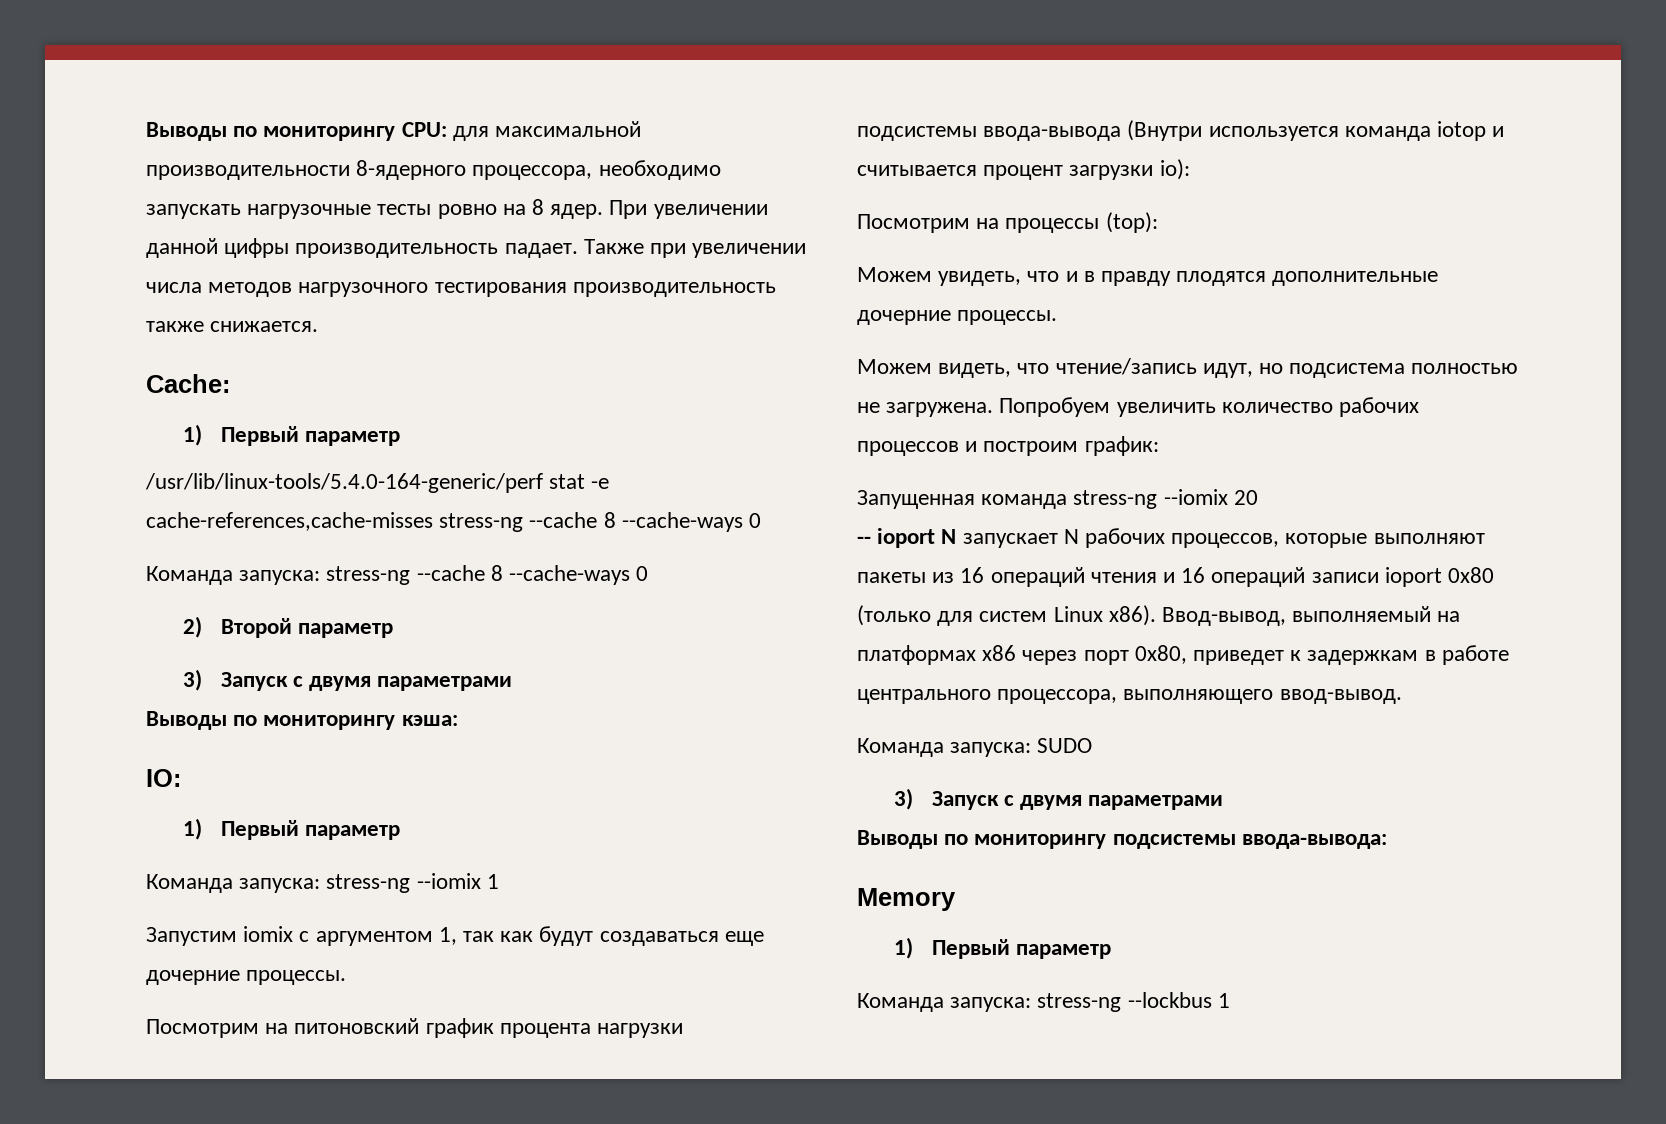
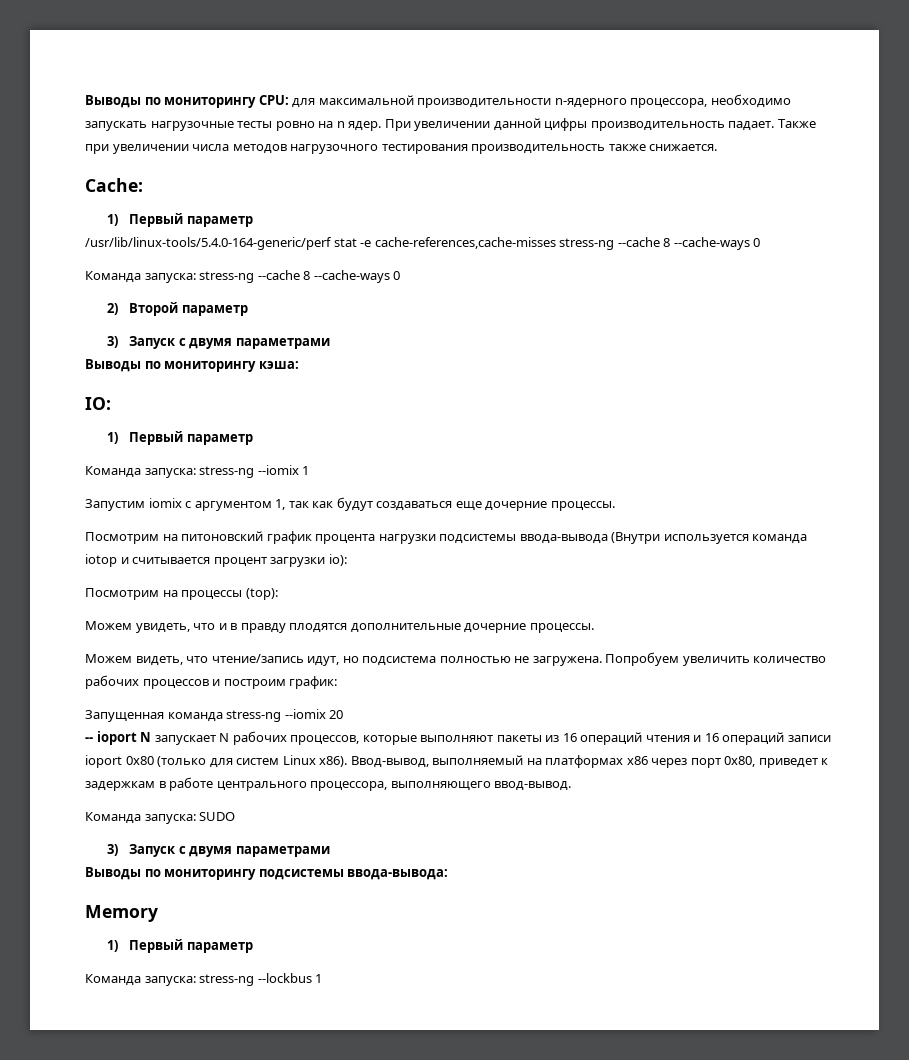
- Выводы по мониторингу CPU: для максимальной производительности 8-ядерного процессора, необходимо запускать нагрузочные тесты ровно на 8 ядер.
+ Выводы по мониторингу CPU: для максимальной производительности n-ядерного процессора, необходимо запускать нагрузочные тесты ровно на n ядер.

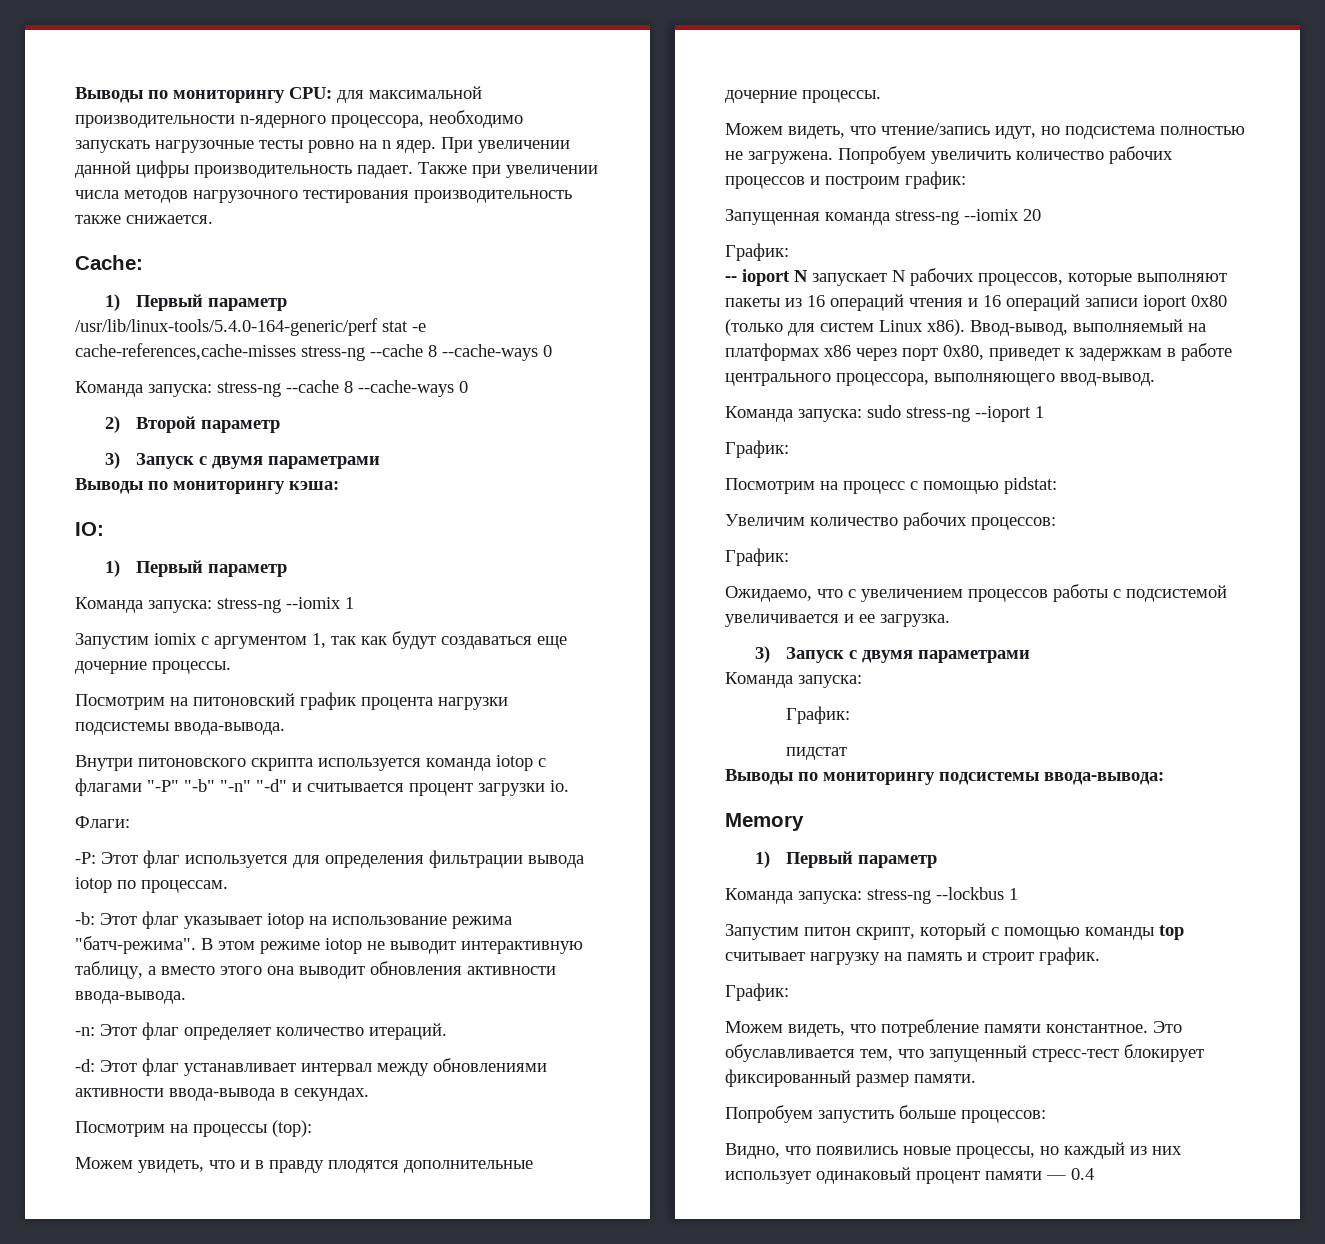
- Посмотрим на питоновский график процента нагрузки подсистемы ввода-вывода (Внутри используется команда iotop и считывается процент загрузки io):
+ Посмотрим на питоновский график процента нагрузки подсистемы ввода-вывода.
+ Внутри питоновского скрипта используется команда iotop с флагами "-P" "-b" "-n" "-d" и считывается процент загрузки io.
+ Флаги:
+ -P: Этот флаг используется для определения фильтрации вывода iotop по процессам.
+ -b: Этот флаг указывает iotop на использование режима "батч-режима". В этом режиме iotop не выводит интерактивную таблицу, а вместо этого она выводит обновления активности ввода-вывода.
+ -n: Этот флаг определяет количество итераций.
+ -d: Этот флаг устанавливает интервал между обновлениями активности ввода-вывода в секундах.
  Запущенная команда stress-ng --iomix 20
+ График:
- Команда запуска: SUDO
+ Команда запуска: sudo stress-ng --ioport 1
+ График:
+ Посмотрим на процесс с помощью pidstat:
+ Увеличим количество рабочих процессов:
+ График:
+ Ожидаемо, что с увеличением процессов работы с подсистемой увеличивается и ее загрузка.
  3) Запуск с двумя параметрами
+ Команда запуска:
+ График:
+ пидстат
+ Запустим питон скрипт, который с помощью команды top считывает нагрузку на память и строит график.
+ График:
+ Можем видеть, что потребление памяти константное. Это обуславливается тем, что запущенный стресс-тест блокирует фиксированный размер памяти.
+ Попробуем запустить больше процессов:
+ Видно, что появились новые процессы, но каждый из них использует одинаковый процент памяти — 0.4

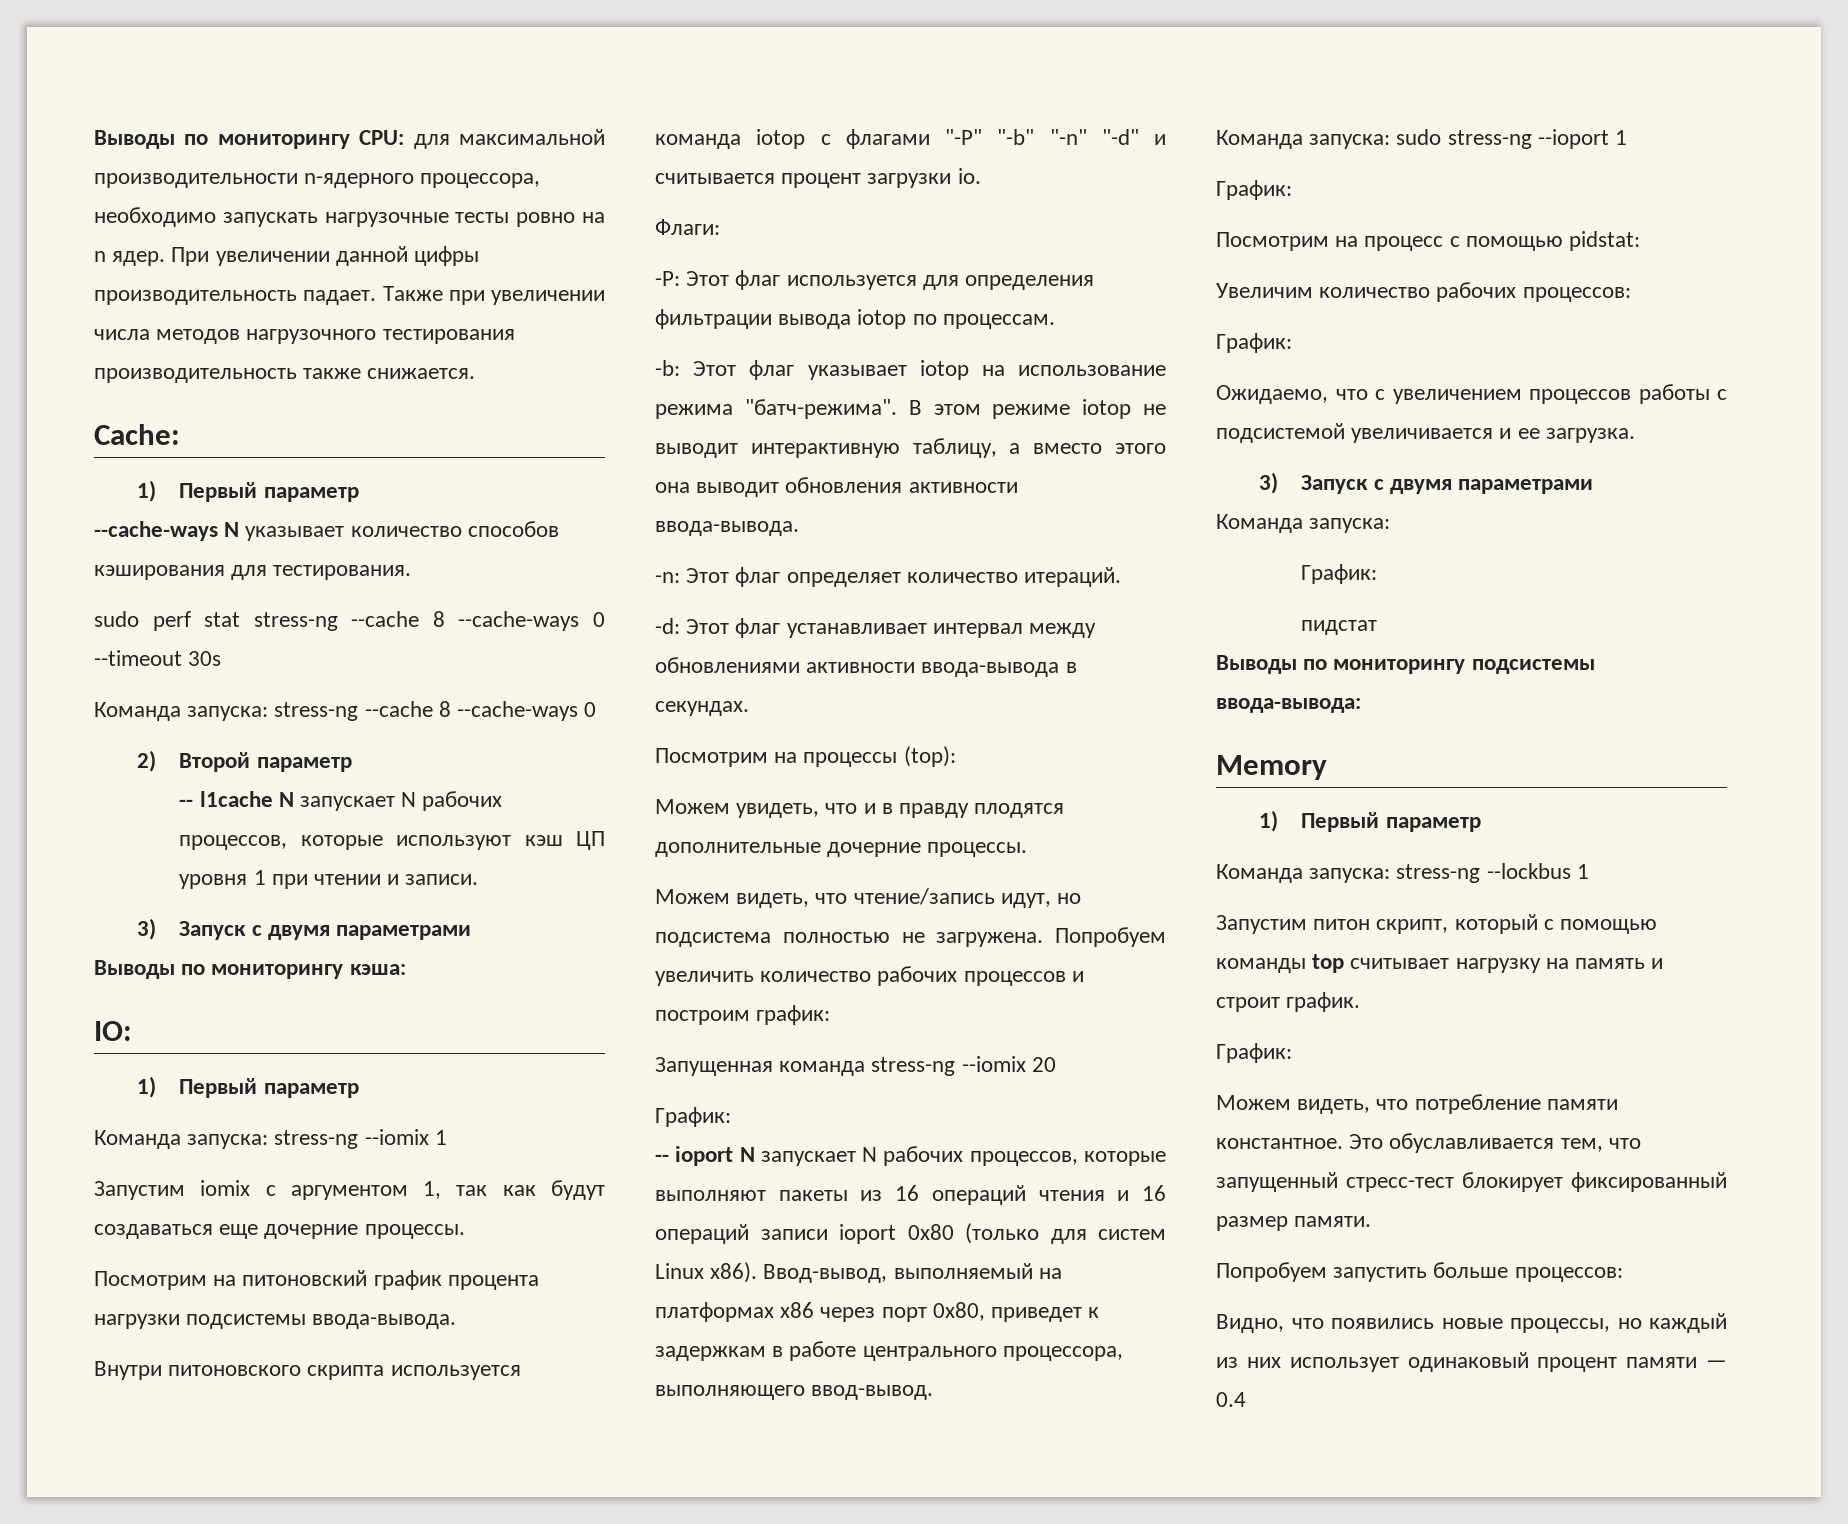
- /usr/lib/linux-tools/5.4.0-164-generic/perf stat -e cache-references,cache-misses stress-ng --cache 8 --cache-ways 0
+ --cache-ways N указывает количество способов кэширования для тестирования.
+ sudo perf stat stress-ng --cache 8 --cache-ways 0 --timeout 30s
+ -- l1cache N запускает N рабочих процессов, которые используют кэш ЦП уровня 1 при чтении и записи.

